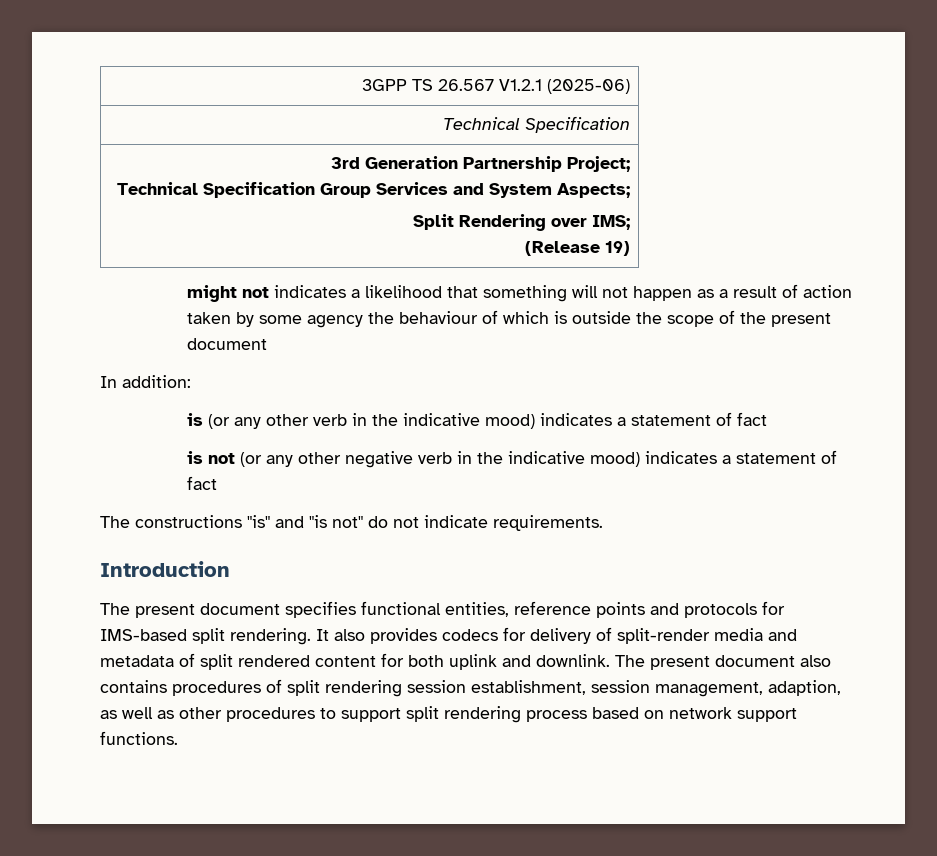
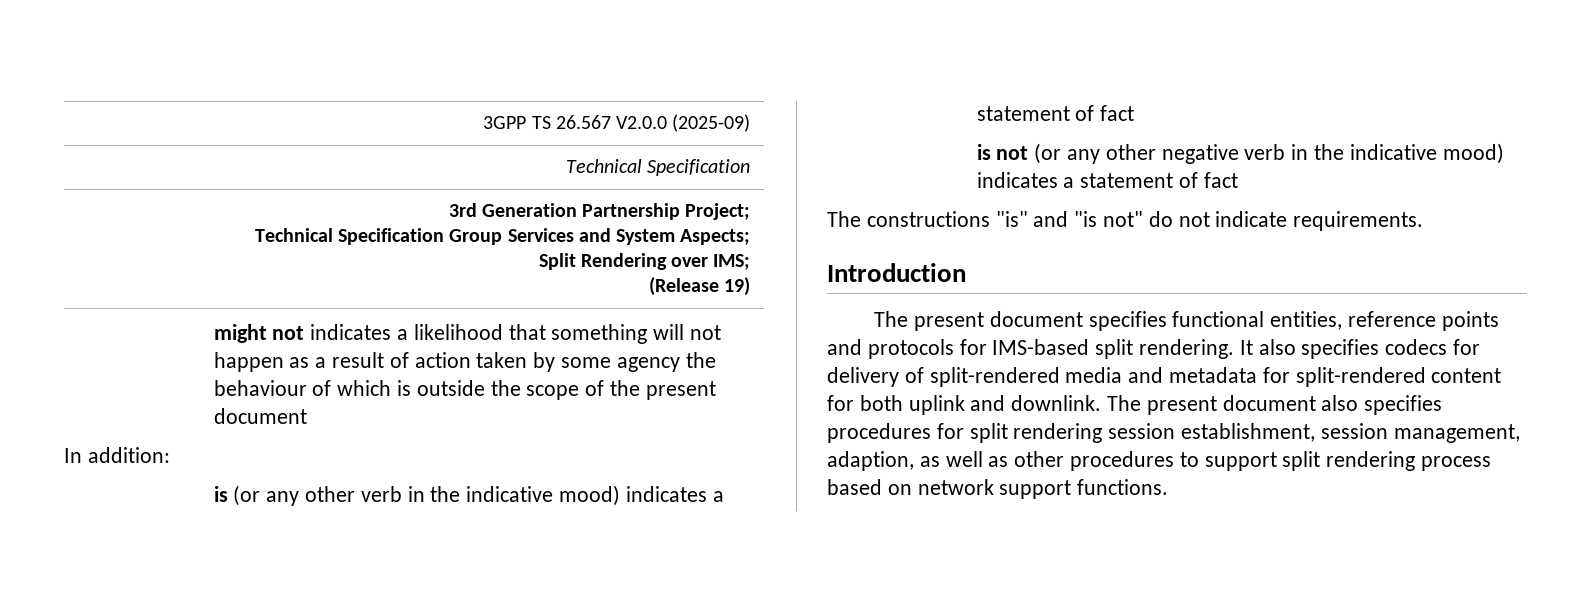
- 3GPP TS 26.567 V1.2.1 (2025-06)
+ 3GPP TS 26.567 V2.0.0 (2025-09)
- It also provides codecs for delivery of split-render media and metadata of split rendered content for both uplink and downlink.
+ It also specifies codecs for delivery of split-rendered media and metadata for split-rendered content for both uplink and downlink.
- The present document also contains procedures of split rendering session establishment, session management, adaption, as well as other procedures to support split rendering process based on network support functions.
+ The present document also specifies procedures for split rendering session establishment, session management, adaption, as well as other procedures to support split rendering process based on network support functions.

